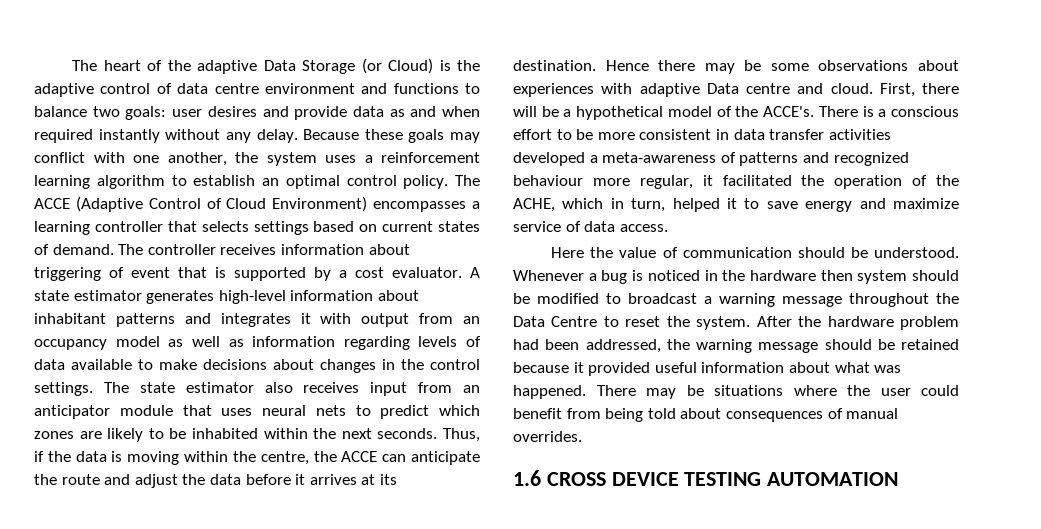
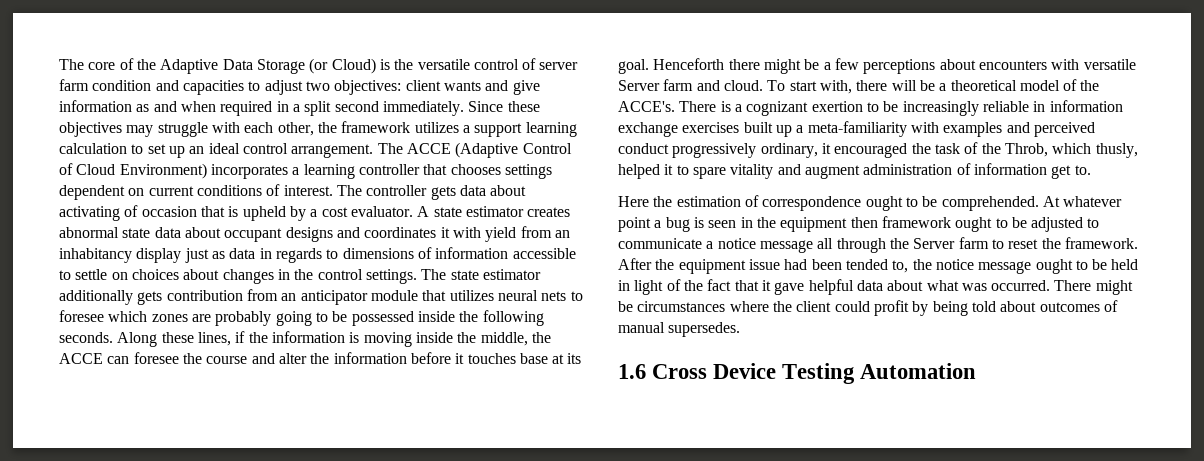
- The heart of the adaptive Data Storage (or Cloud) is the adaptive control of data centre environment and functions to balance two goals: user desires and provide data as and when required instantly without any delay. Because these goals may conflict with one another, the system uses a reinforcement learning algorithm to establish an optimal control policy.
+ The core of the Adaptive Data Storage (or Cloud) is the versatile control of server farm condition and capacities to adjust two objectives: client wants and give information as and when required in a split second immediately. Since these objectives may struggle with each other, the framework utilizes a support learning calculation to set up an ideal control arrangement.
- The ACCE (Adaptive Control of Cloud Environment) encompasses a learning controller that selects settings based on current states of demand. The controller receives information about triggering of event that is supported by a cost evaluator.
+ The ACCE (Adaptive Control of Cloud Environment) incorporates a learning controller that chooses settings dependent on current conditions of interest. The controller gets data about activating of occasion that is upheld by a cost evaluator.
- A state estimator generates high-level information about inhabitant patterns and integrates it with output from an occupancy model as well as information regarding levels of data available to make decisions about changes in the control settings.
+ A state estimator creates abnormal state data about occupant designs and coordinates it with yield from an inhabitancy display just as data in regards to dimensions of information accessible to settle on choices about changes in the control settings.
- The state estimator also receives input from an anticipator module that uses neural nets to predict which zones are likely to be inhabited within the next seconds. Thus, if the data is moving within the centre, the ACCE can anticipate the route and adjust the data before it arrives at its destination. Hence there may be some observations about experiences with adaptive Data centre and cloud. First, there will be a hypothetical model of the ACCE's.
+ The state estimator additionally gets contribution from an anticipator module that utilizes neural nets to foresee which zones are probably going to be possessed inside the following seconds. Along these lines, if the information is moving inside the middle, the ACCE can foresee the course and alter the information before it touches base at its goal. Henceforth there might be a few perceptions about encounters with versatile Server farm and cloud. To start with, there will be a theoretical model of the ACCE's.
- There is a conscious effort to be more consistent in data transfer activities developed a meta-awareness of patterns and recognized behaviour more regular, it facilitated the operation of the ACHE, which in turn, helped it to save energy and maximize service of data access.
- Here the value of communication should be understood. Whenever a bug is noticed in the hardware then system should be modified to broadcast a warning message throughout the Data Centre to reset the system.
+ There is a cognizant exertion to be increasingly reliable in information exchange exercises built up a meta-familiarity with examples and perceived conduct progressively ordinary, it encouraged the task of the Throb, which thusly, helped it to spare vitality and augment administration of information get to.
+ Here the estimation of correspondence ought to be comprehended. At whatever point a bug is seen in the equipment then framework ought to be adjusted to communicate a notice message all through the Server farm to reset the framework.
- After the hardware problem had been addressed, the warning message should be retained because it provided useful information about what was happened. There may be situations where the user could benefit from being told about consequences of manual overrides.
+ After the equipment issue had been tended to, the notice message ought to be held in light of the fact that it gave helpful data about what was occurred. There might be circumstances where the client could profit by being told about outcomes of manual supersedes.
- 1.6 CROSS DEVICE TESTING AUTOMATION
+ 1.6 Cross Device Testing Automation

